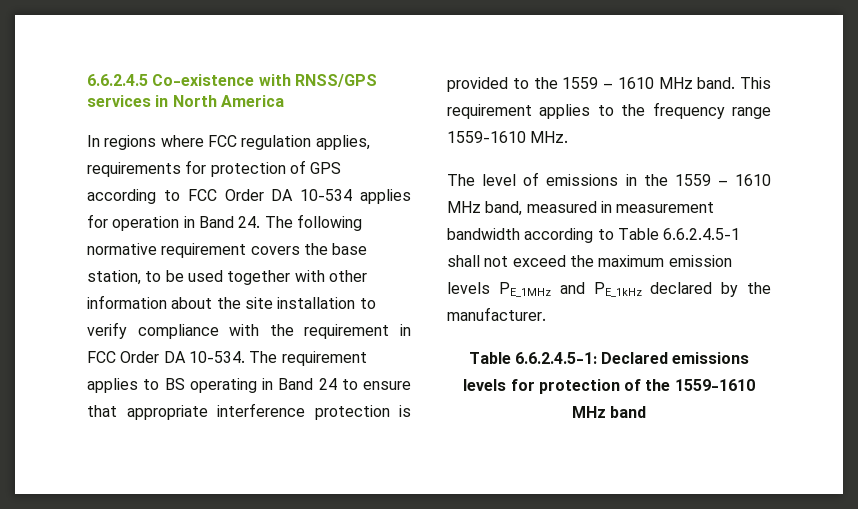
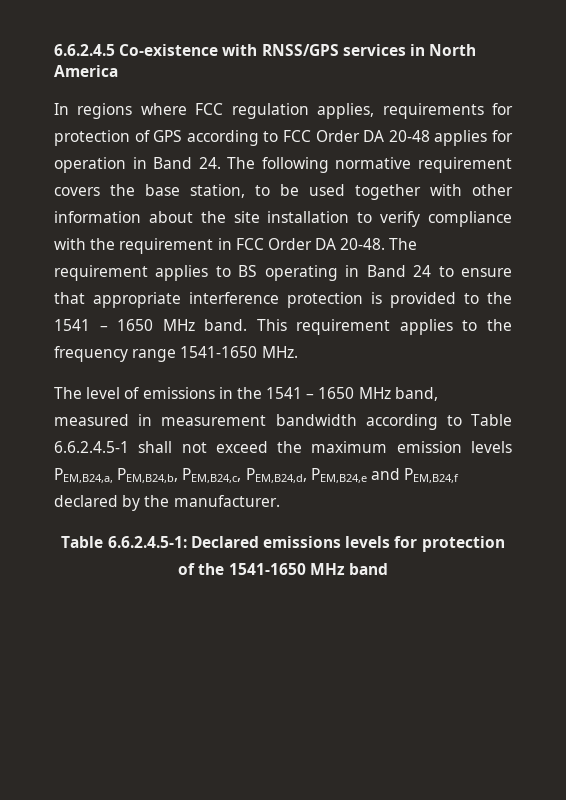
- In regions where FCC regulation applies, requirements for protection of GPS according to FCC Order DA 10-534 applies for operation in Band 24. The following normative requirement covers the base station, to be used together with other information about the site installation to verify compliance with the requirement in FCC Order DA 10-534.
+ In regions where FCC regulation applies, requirements for protection of GPS according to FCC Order DA 20-48 applies for operation in Band 24. The following normative requirement covers the base station, to be used together with other information about the site installation to verify compliance with the requirement in FCC Order DA 20-48.
- The requirement applies to BS operating in Band 24 to ensure that appropriate interference protection is provided to the 1559 – 1610 MHz band.
+ The requirement applies to BS operating in Band 24 to ensure that appropriate interference protection is provided to the 1541 – 1650 MHz band.
- This requirement applies to the frequency range 1559-1610 MHz.
+ This requirement applies to the frequency range 1541-1650 MHz.
- The level of emissions in the 1559 – 1610 MHz band, measured in measurement bandwidth according to Table 6.6.2.4.5-1 shall not exceed the maximum emission levels PE_1MHz and PE_1kHz declared by the manufacturer.
+ The level of emissions in the 1541 – 1650 MHz band, measured in measurement bandwidth according to Table 6.6.2.4.5-1 shall not exceed the maximum emission levels PEM,B24,a, PEM,B24,b, PEM,B24,c, PEM,B24,d, PEM,B24,e and PEM,B24,f declared by the manufacturer.
- Table 6.6.2.4.5-1: Declared emissions levels for protection of the 1559-1610 MHz band
+ Table 6.6.2.4.5-1: Declared emissions levels for protection of the 1541-1650 MHz band

